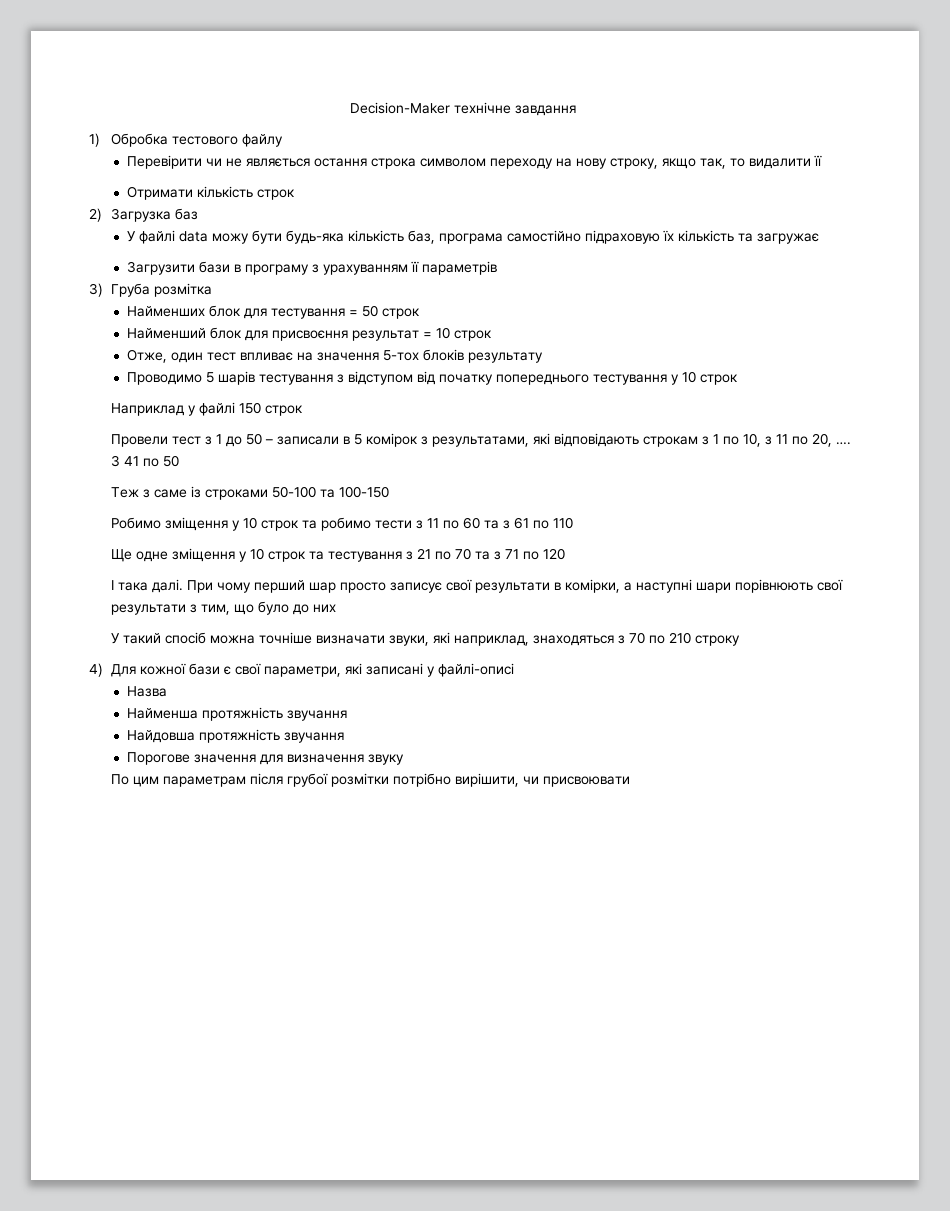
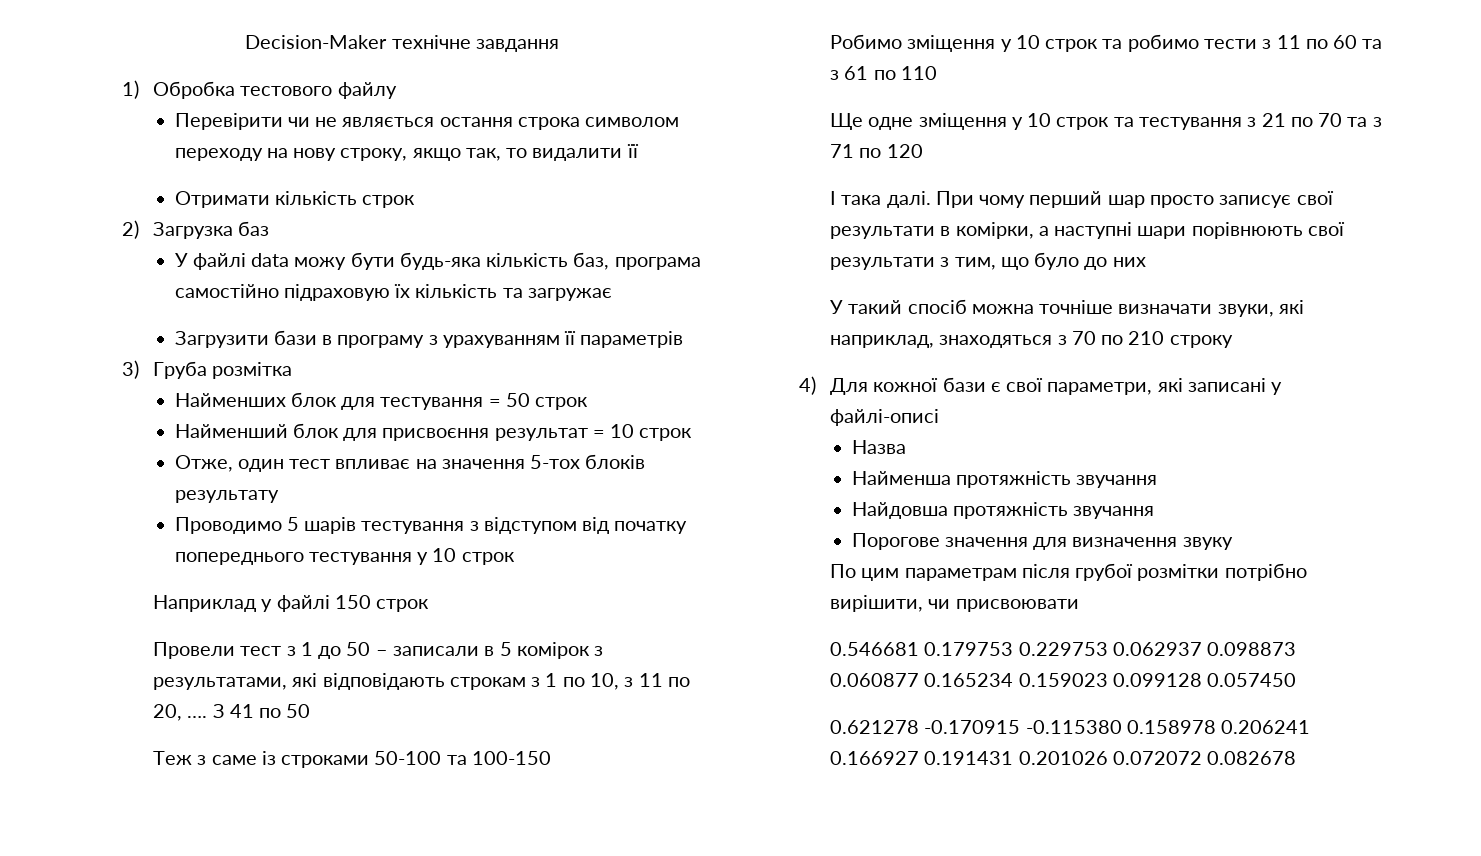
+ 0.546681 0.179753 0.229753 0.062937 0.098873 0.060877 0.165234 0.159023 0.099128 0.057450
+ 0.621278 -0.170915 -0.115380 0.158978 0.206241 0.166927 0.191431 0.201026 0.072072 0.082678

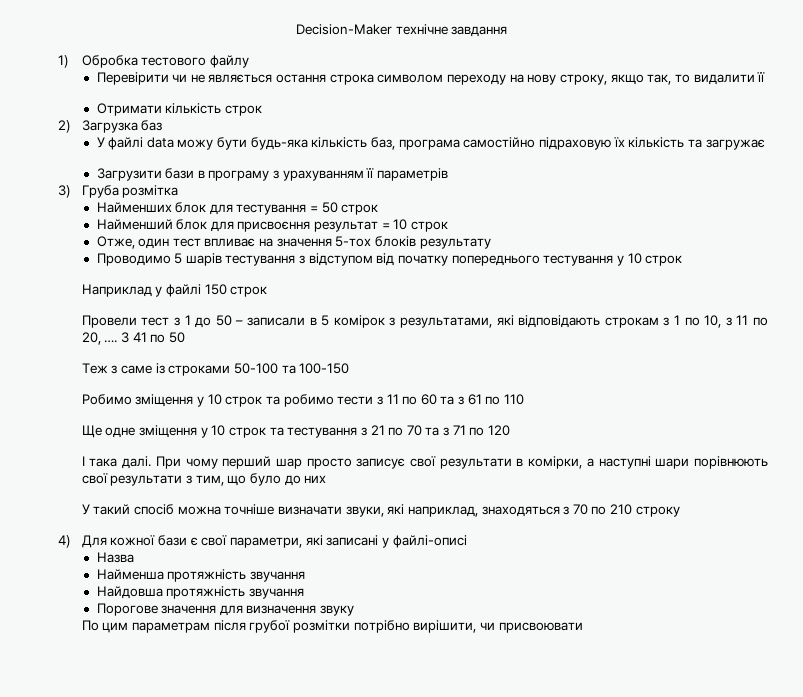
- 0.546681 0.179753 0.229753 0.062937 0.098873 0.060877 0.165234 0.159023 0.099128 0.057450
- 0.621278 -0.170915 -0.115380 0.158978 0.206241 0.166927 0.191431 0.201026 0.072072 0.082678

